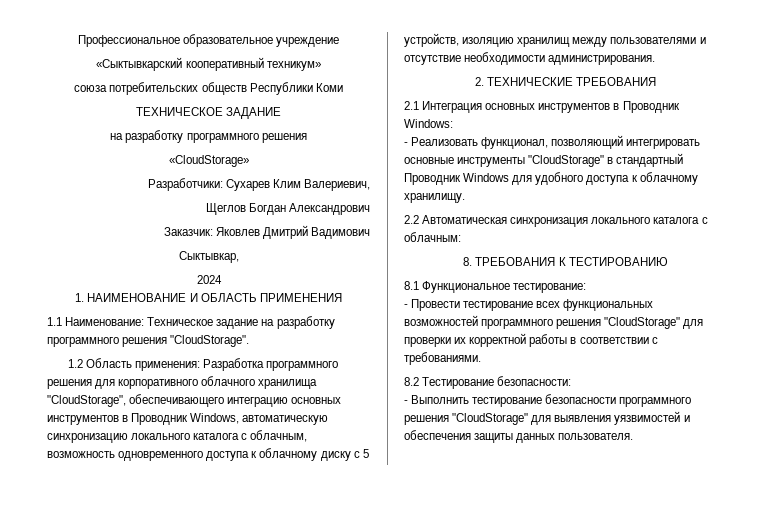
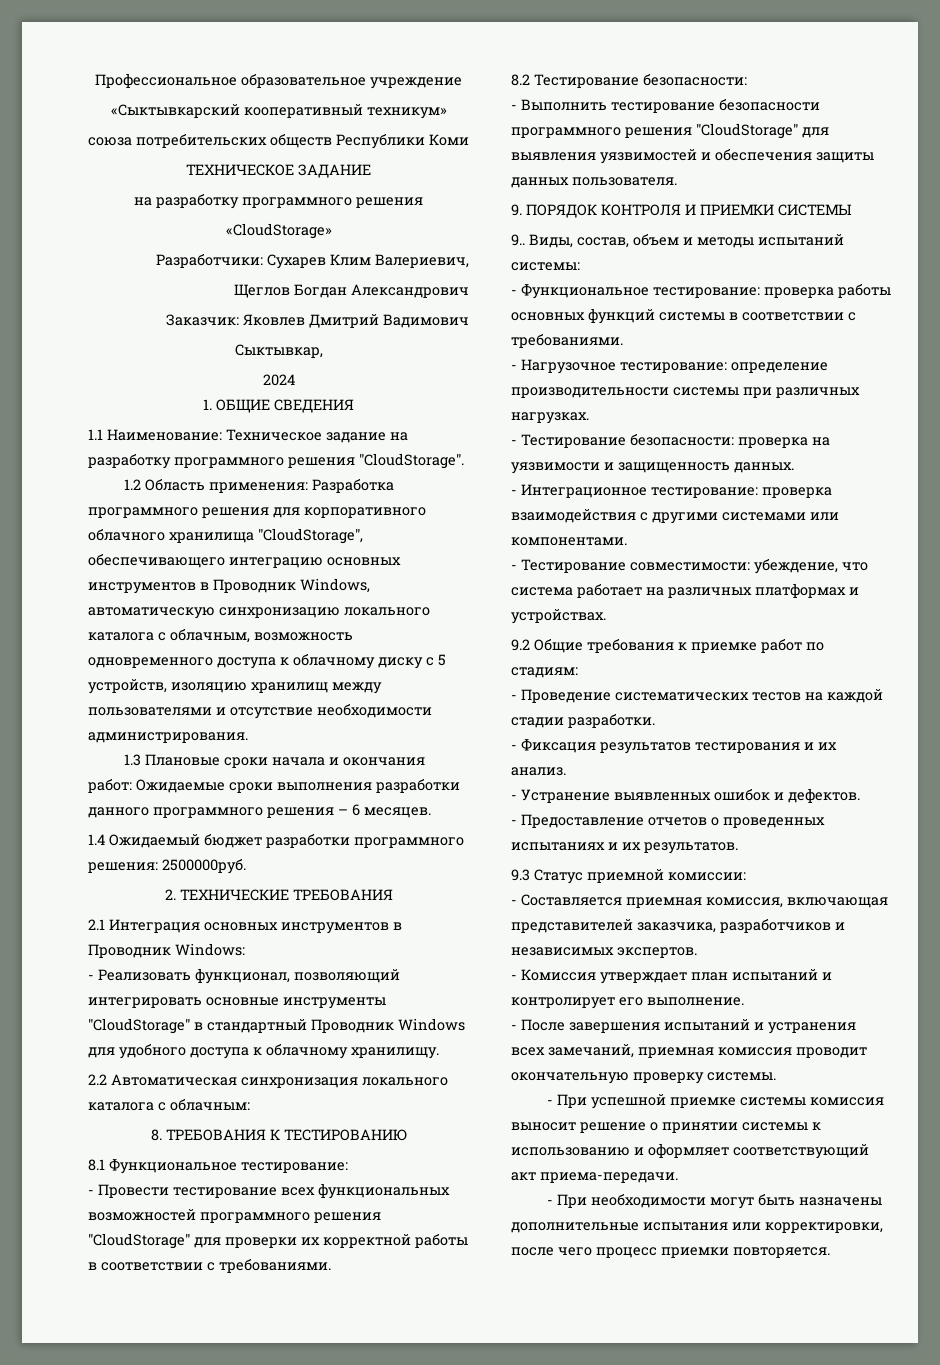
- 1. НАИМЕНОВАНИЕ И ОБЛАСТЬ ПРИМЕНЕНИЯ
+ 1. ОБЩИЕ СВЕДЕНИЯ
+ 1.3 Плановые сроки начала и окончания работ: Ожидаемые сроки выполнения разработки данного программного решения – 6 месяцев.
+ 1.4 Ожидаемый бюджет разработки программного решения: 2500000руб.
+ 9. ПОРЯДОК КОНТРОЛЯ И ПРИЕМКИ СИСТЕМЫ
+ 9.. Виды, состав, объем и методы испытаний системы:
+ - Функциональное тестирование: проверка работы основных функций системы в соответствии с требованиями.
+ - Нагрузочное тестирование: определение производительности системы при различных нагрузках.
+ - Тестирование безопасности: проверка на уязвимости и защищенность данных.
+ - Интеграционное тестирование: проверка взаимодействия с другими системами или компонентами.
+ - Тестирование совместимости: убеждение, что система работает на различных платформах и устройствах.
+ 9.2 Общие требования к приемке работ по стадиям:
+ - Проведение систематических тестов на каждой стадии разработки.
+ - Фиксация результатов тестирования и их анализ.
+ - Устранение выявленных ошибок и дефектов.
+ - Предоставление отчетов о проведенных испытаниях и их результатов.
+ 9.3 Статус приемной комиссии:
+ - Составляется приемная комиссия, включающая представителей заказчика, разработчиков и независимых экспертов.
+ - Комиссия утверждает план испытаний и контролирует его выполнение.
+ - После завершения испытаний и устранения всех замечаний, приемная комиссия проводит окончательную проверку системы.
+ - При успешной приемке системы комиссия выносит решение о принятии системы к использованию и оформляет соответствующий акт приема-передачи.
+ - При необходимости могут быть назначены дополнительные испытания или корректировки, после чего процесс приемки повторяется.

